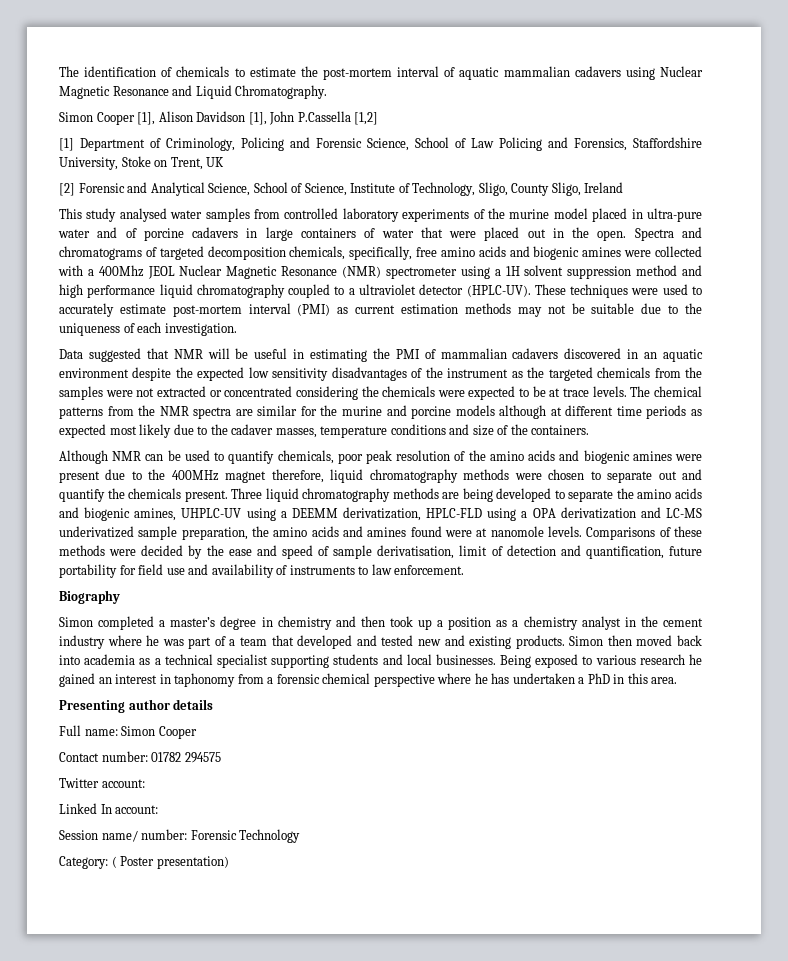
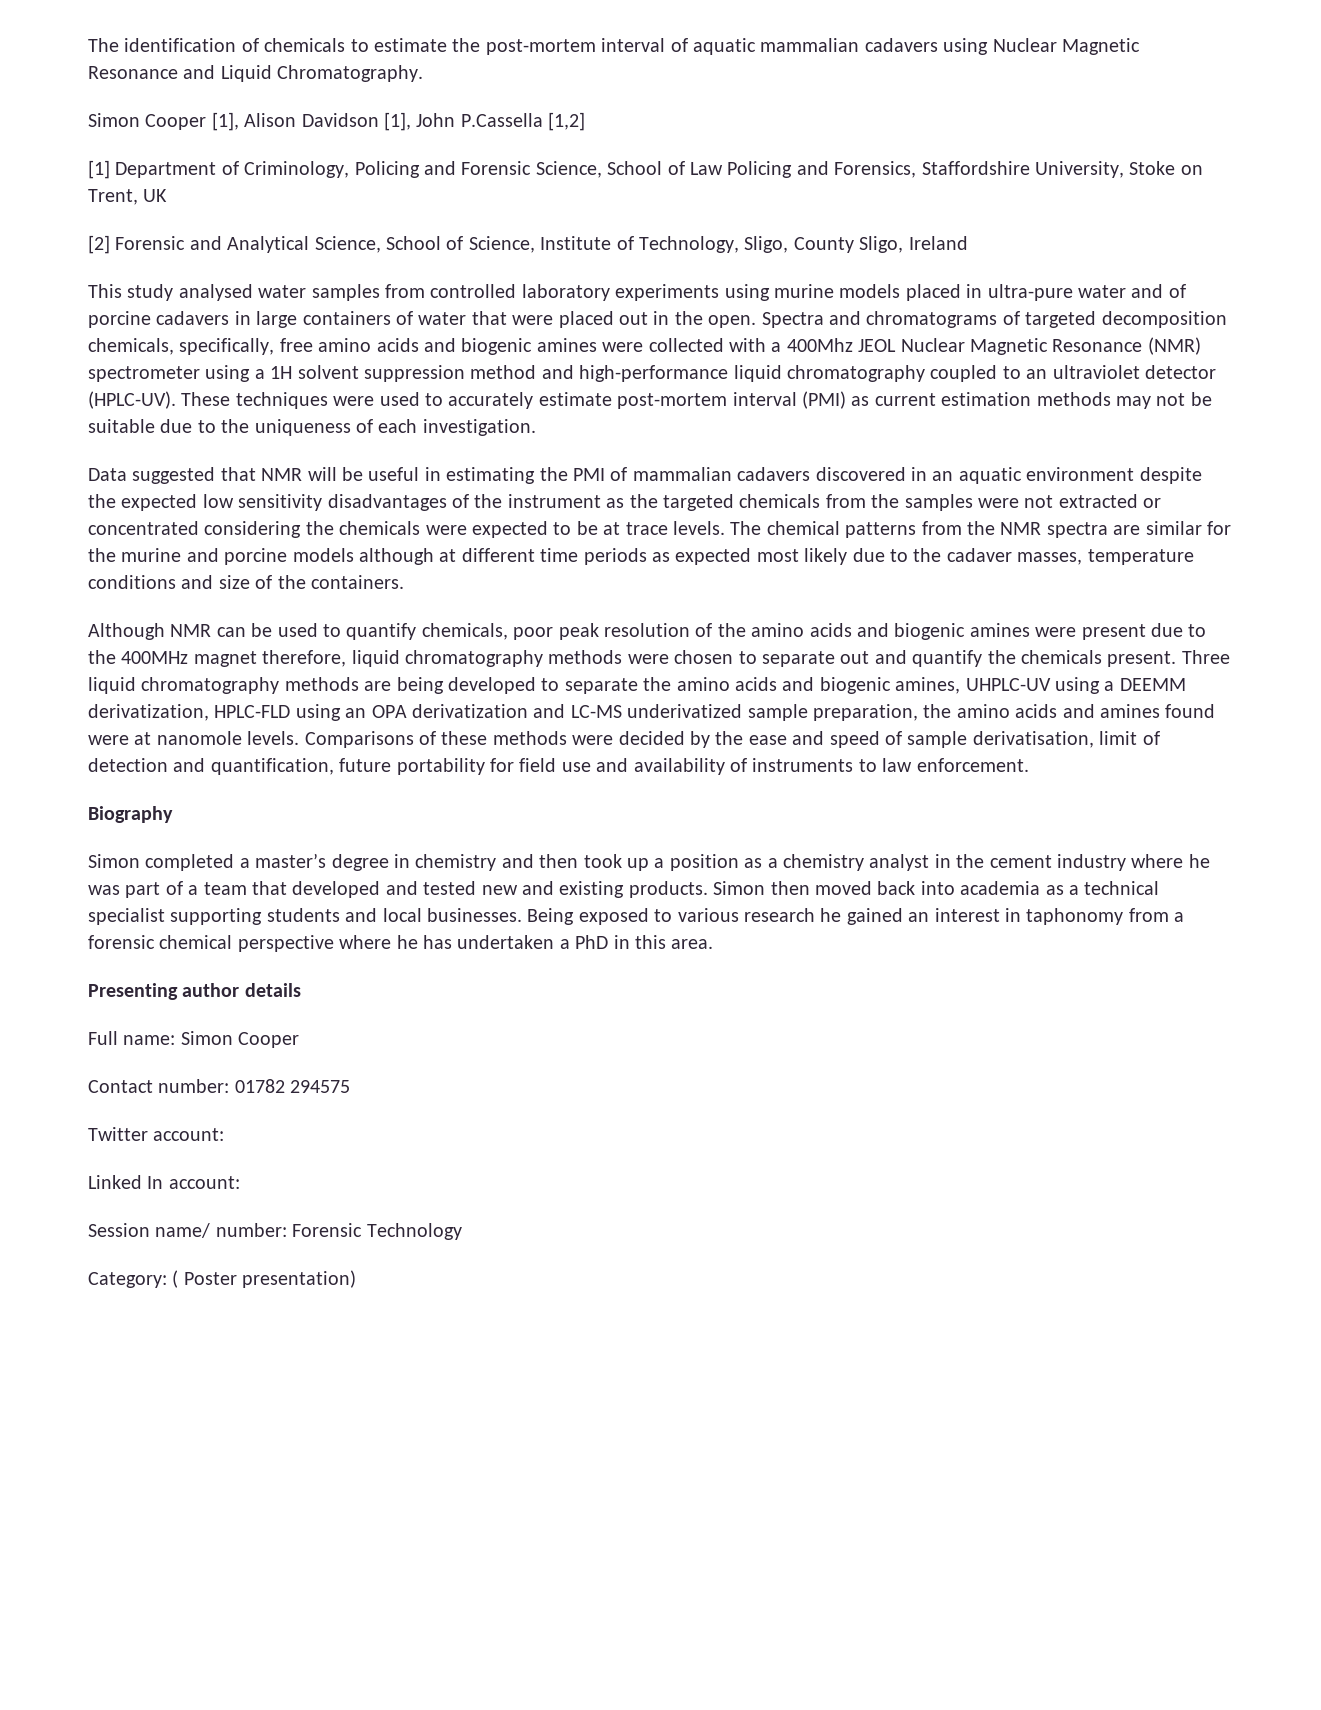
- This study analysed water samples from controlled laboratory experiments of the murine model placed in ultra-pure water and of porcine cadavers in large containers of water that were placed out in the open.
+ This study analysed water samples from controlled laboratory experiments using murine models placed in ultra-pure water and of porcine cadavers in large containers of water that were placed out in the open.
- Spectra and chromatograms of targeted decomposition chemicals, specifically, free amino acids and biogenic amines were collected with a 400Mhz JEOL Nuclear Magnetic Resonance (NMR) spectrometer using a 1H solvent suppression method and high performance liquid chromatography coupled to a ultraviolet detector (HPLC-UV).
+ Spectra and chromatograms of targeted decomposition chemicals, specifically, free amino acids and biogenic amines were collected with a 400Mhz JEOL Nuclear Magnetic Resonance (NMR) spectrometer using a 1H solvent suppression method and high-performance liquid chromatography coupled to an ultraviolet detector (HPLC-UV).
- Three liquid chromatography methods are being developed to separate the amino acids and biogenic amines, UHPLC-UV using a DEEMM derivatization, HPLC-FLD using a OPA derivatization and LC-MS underivatized sample preparation, the amino acids and amines found were at nanomole levels.
+ Three liquid chromatography methods are being developed to separate the amino acids and biogenic amines, UHPLC-UV using a DEEMM derivatization, HPLC-FLD using an OPA derivatization and LC-MS underivatized sample preparation, the amino acids and amines found were at nanomole levels.

